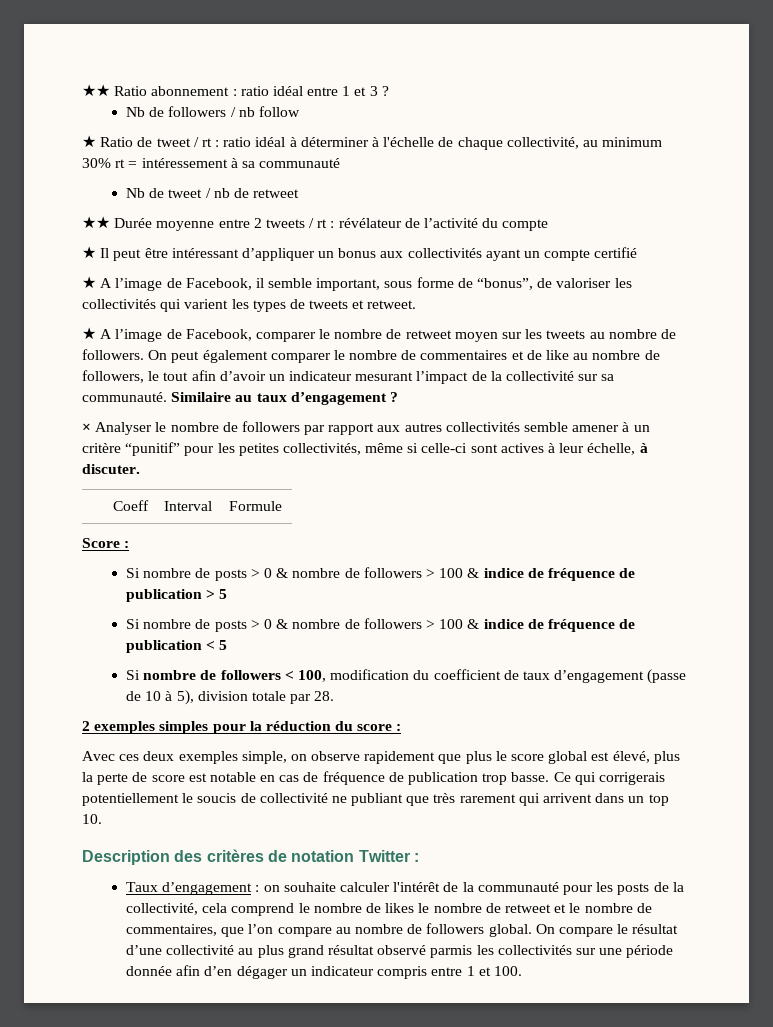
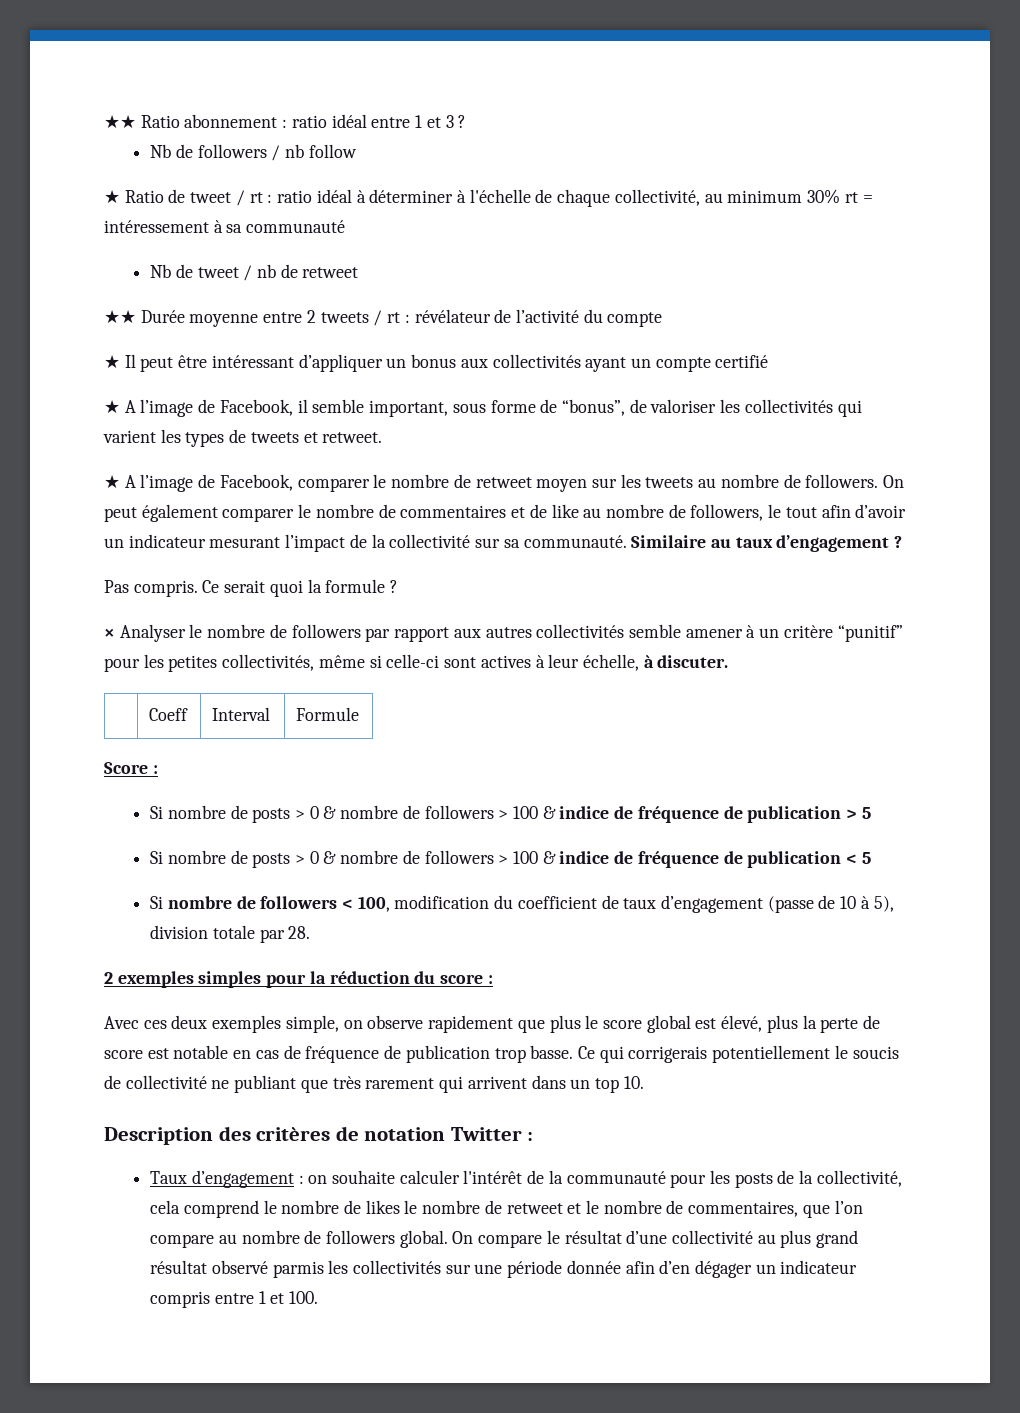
+ Pas compris. Ce serait quoi la formule ?

